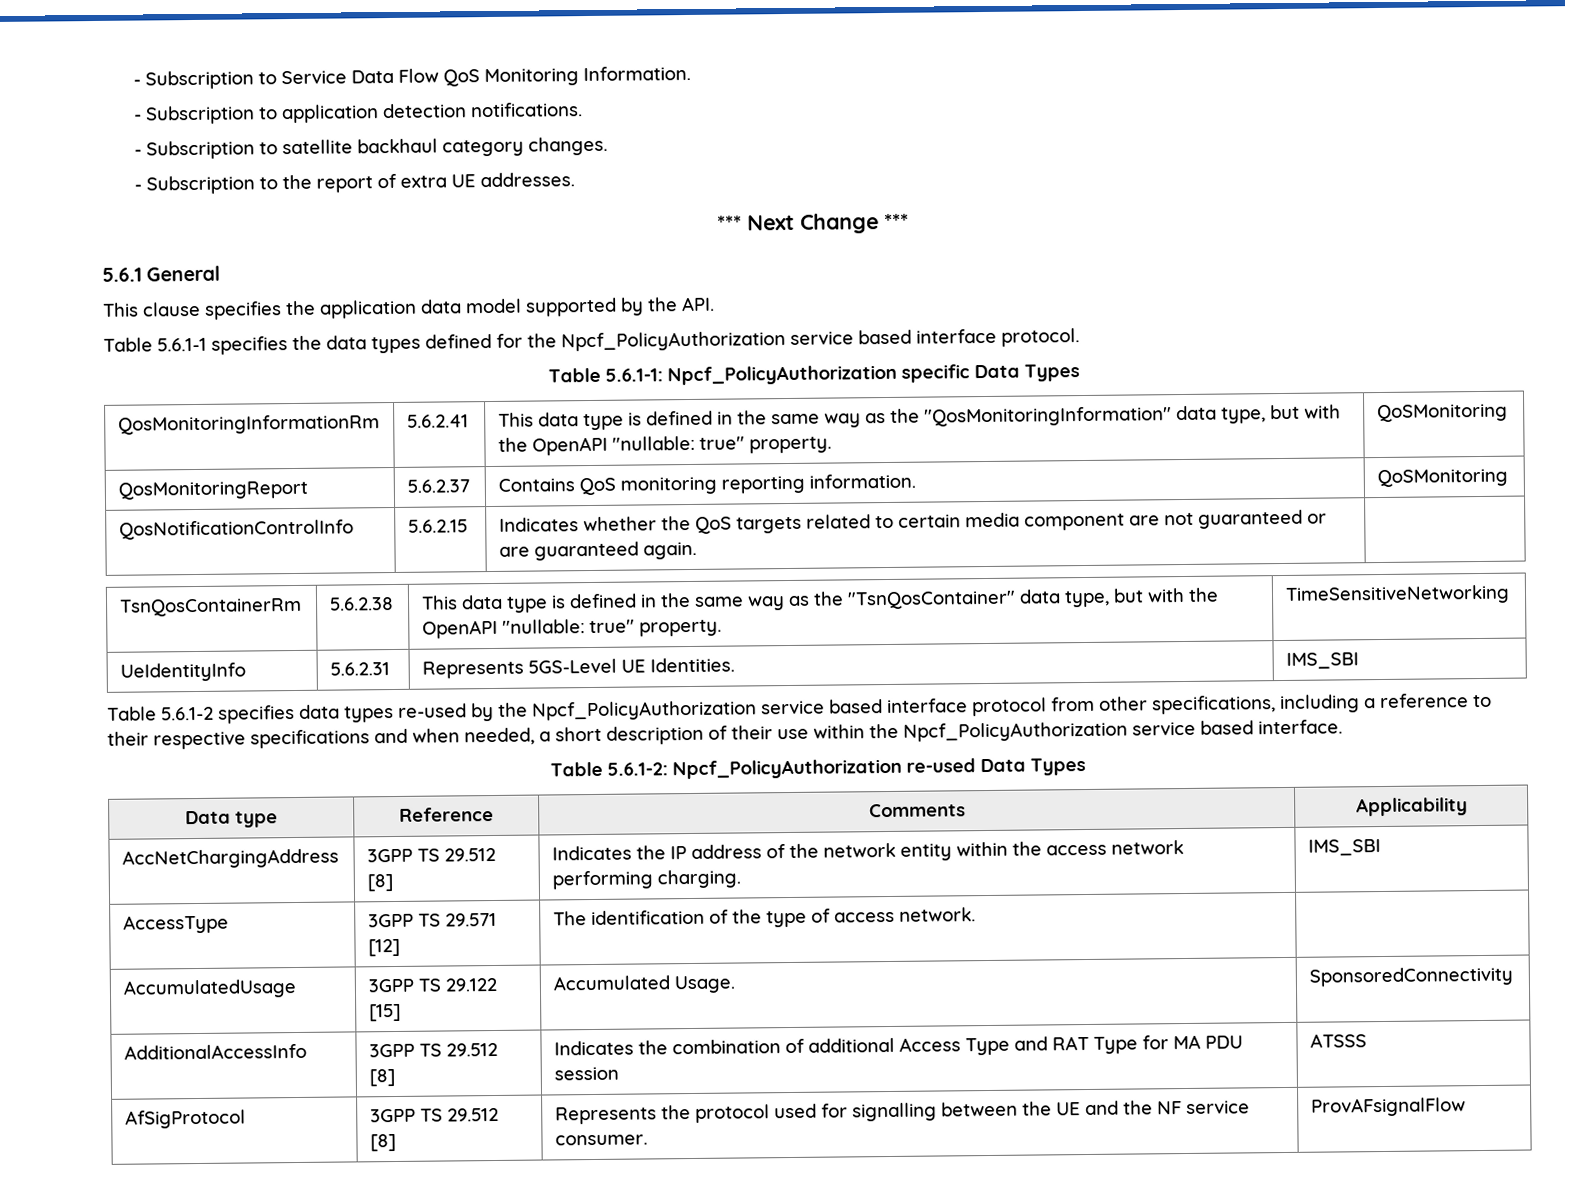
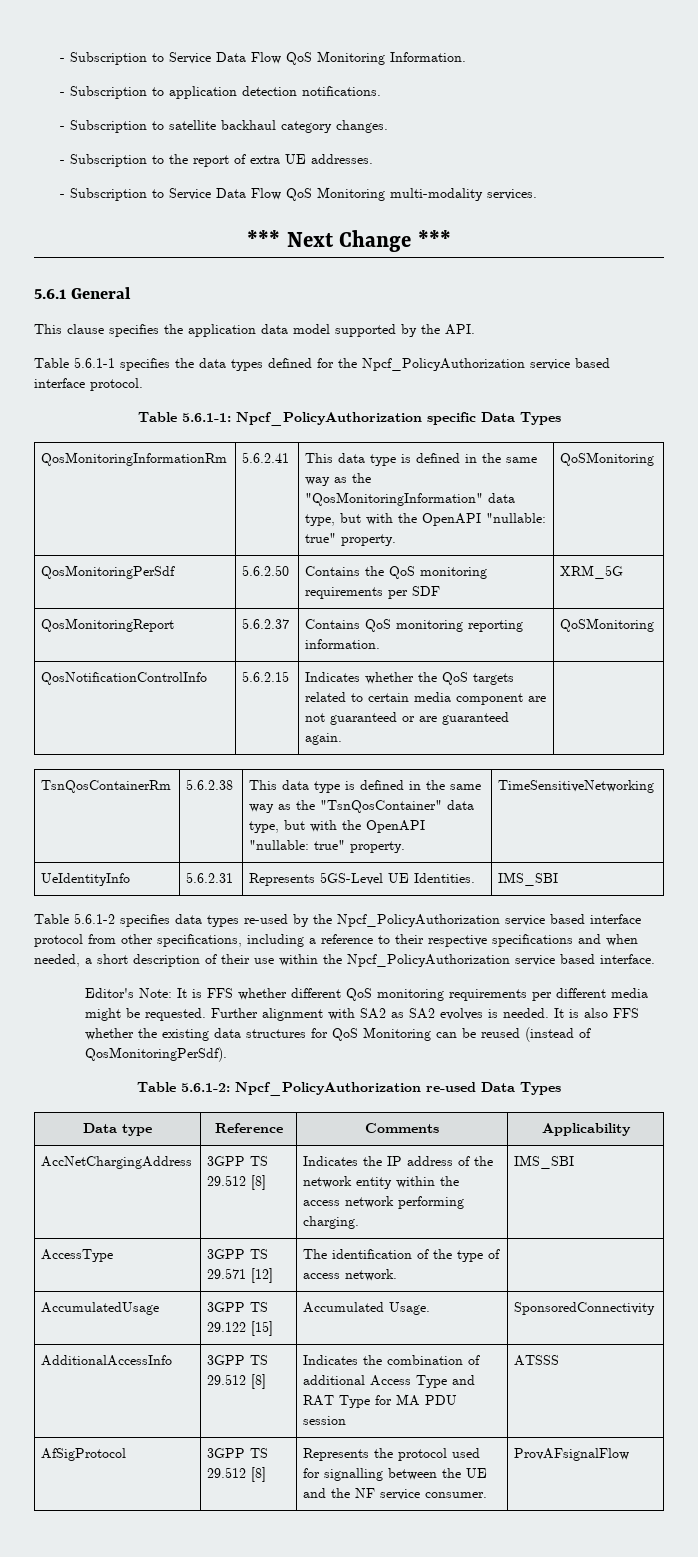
+ - Subscription to Service Data Flow QoS Monitoring multi-modality services.
+ QosMonitoringPerSdf | 5.6.2.50 | Contains the QoS monitoring requirements per SDF | XRM_5G
+ Editor's Note: It is FFS whether different QoS monitoring requirements per different media might be requested. Further alignment with SA2 as SA2 evolves is needed. It is also FFS whether the existing data structures for QoS Monitoring can be reused (instead of QosMonitoringPerSdf).

